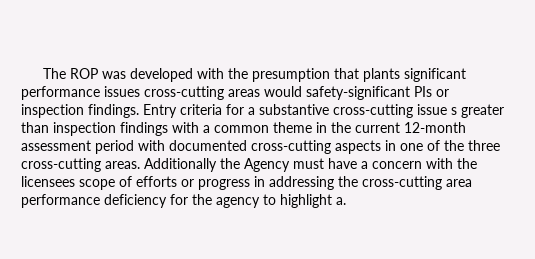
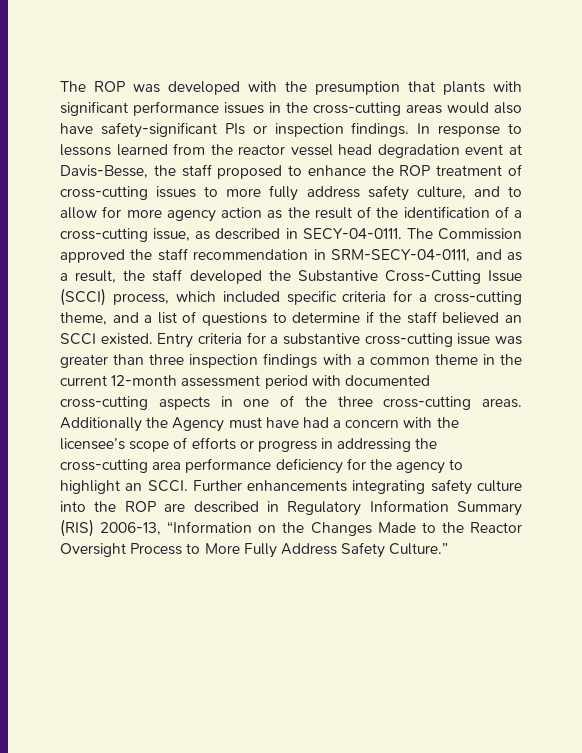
- The ROP was developed with the presumption that plants significant performance issues cross-cutting areas would safety-significant PIs or inspection findings.
+ The ROP was developed with the presumption that plants with significant performance issues in the cross-cutting areas would also have safety-significant PIs or inspection findings.
+ In response to lessons learned from the reactor vessel head degradation event at Davis-Besse, the staff proposed to enhance the ROP treatment of cross-cutting issues to more fully address safety culture, and to allow for more agency action as the result of the identification of a cross-cutting issue, as described in SECY-04-0111. The Commission approved the staff recommendation in SRM-SECY-04-0111, and as a result, the staff developed the Substantive Cross-Cutting Issue (SCCI) process, which included specific criteria for a cross-cutting theme, and a list of questions to determine if the staff believed an SCCI existed.
- Entry criteria for a substantive cross-cutting issue s greater than inspection findings with a common theme in the current 12-month assessment period with documented cross-cutting aspects in one of the three cross-cutting areas.
+ Entry criteria for a substantive cross-cutting issue was greater than three inspection findings with a common theme in the current 12-month assessment period with documented cross-cutting aspects in one of the three cross-cutting areas.
- Additionally the Agency must have a concern with the licensees scope of efforts or progress in addressing the cross-cutting area performance deficiency for the agency to highlight a.
+ Additionally the Agency must have had a concern with the licensee’s scope of efforts or progress in addressing the cross-cutting area performance deficiency for the agency to highlight an SCCI. Further enhancements integrating safety culture into the ROP are described in Regulatory Information Summary (RIS) 2006-13, “Information on the Changes Made to the Reactor Oversight Process to More Fully Address Safety Culture.”

